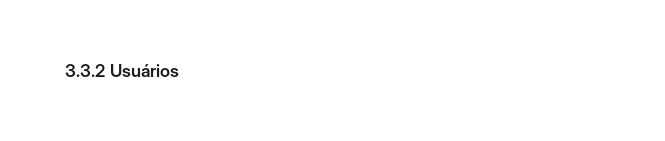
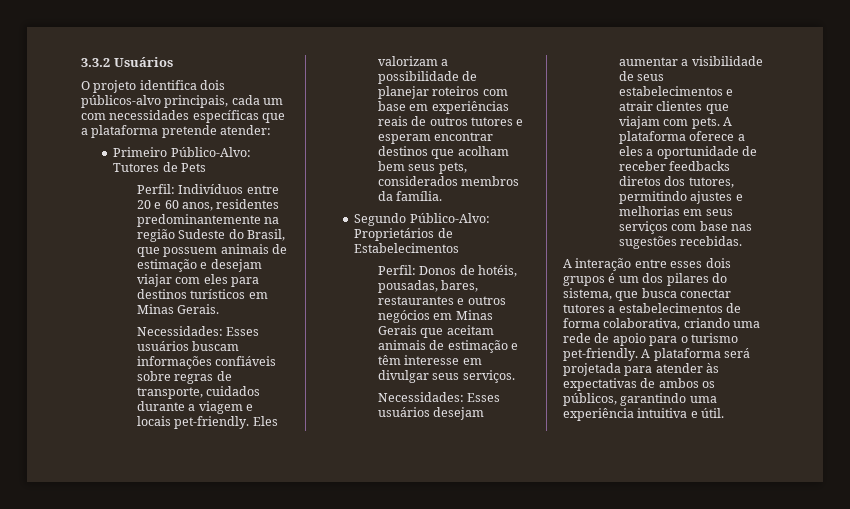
+ O projeto identifica dois públicos-alvo principais, cada um com necessidades específicas que a plataforma pretende atender:
+ Primeiro Público-Alvo: Tutores de Pets
+ Perfil: Indivíduos entre 20 e 60 anos, residentes predominantemente na região Sudeste do Brasil, que possuem animais de estimação e desejam viajar com eles para destinos turísticos em Minas Gerais.
+ Necessidades: Esses usuários buscam informações confiáveis sobre regras de transporte, cuidados durante a viagem e locais pet-friendly. Eles valorizam a possibilidade de planejar roteiros com base em experiências reais de outros tutores e esperam encontrar destinos que acolham bem seus pets, considerados membros da família.
+ Segundo Público-Alvo: Proprietários de Estabelecimentos
+ Perfil: Donos de hotéis, pousadas, bares, restaurantes e outros negócios em Minas Gerais que aceitam animais de estimação e têm interesse em divulgar seus serviços.
+ Necessidades: Esses usuários desejam aumentar a visibilidade de seus estabelecimentos e atrair clientes que viajam com pets. A plataforma oferece a eles a oportunidade de receber feedbacks diretos dos tutores, permitindo ajustes e melhorias em seus serviços com base nas sugestões recebidas.
+ A interação entre esses dois grupos é um dos pilares do sistema, que busca conectar tutores a estabelecimentos de forma colaborativa, criando uma rede de apoio para o turismo pet-friendly. A plataforma será projetada para atender às expectativas de ambos os públicos, garantindo uma experiência intuitiva e útil.

